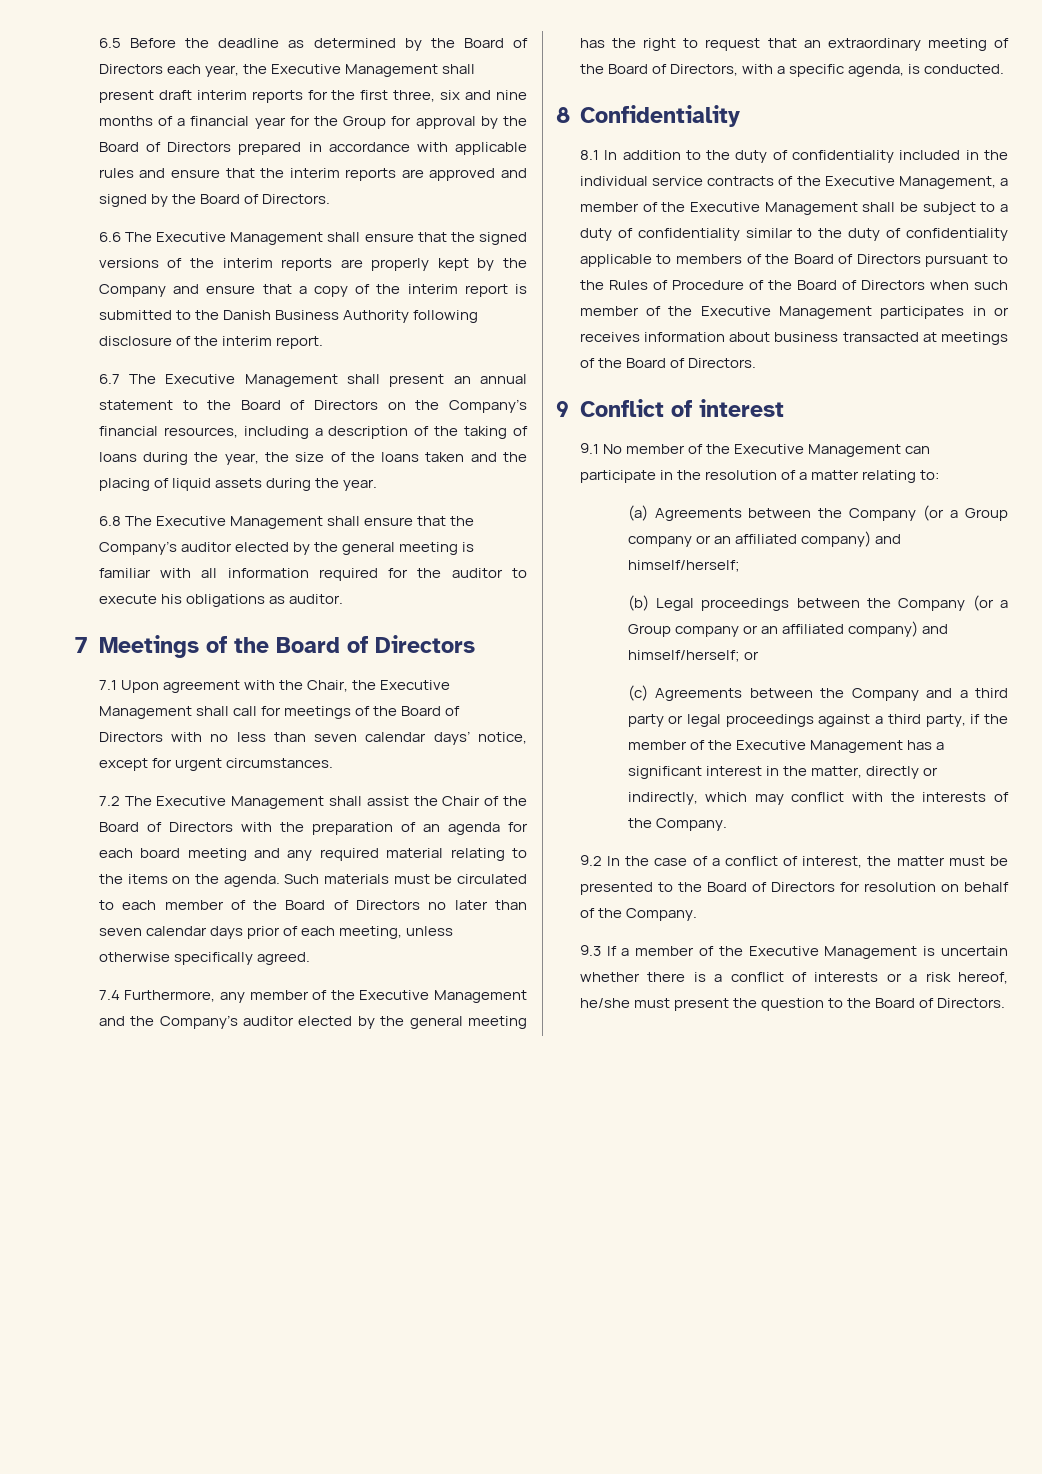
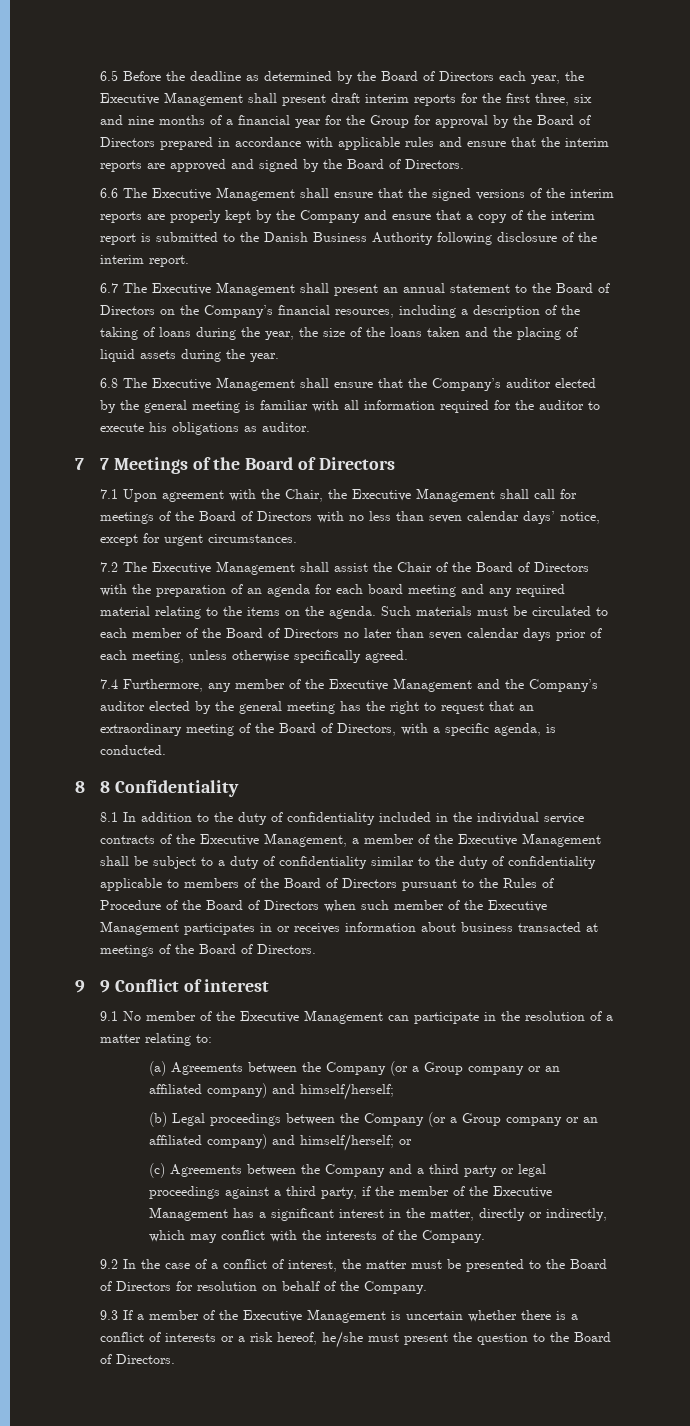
- 7 Meetings of the Board of Directors
+ 7 7 Meetings of the Board of Directors
- 8 Confidentiality
+ 8 8 Confidentiality
- 9 Conflict of interest
+ 9 9 Conflict of interest

